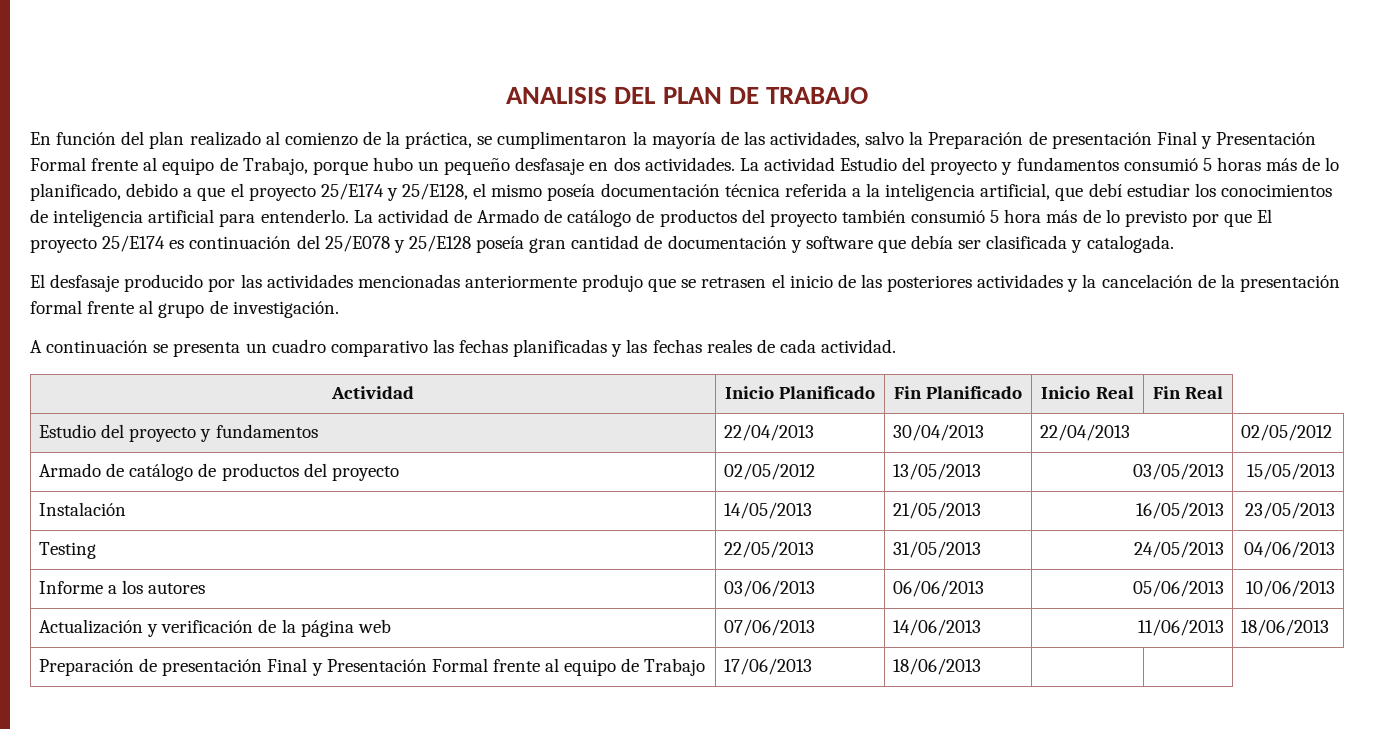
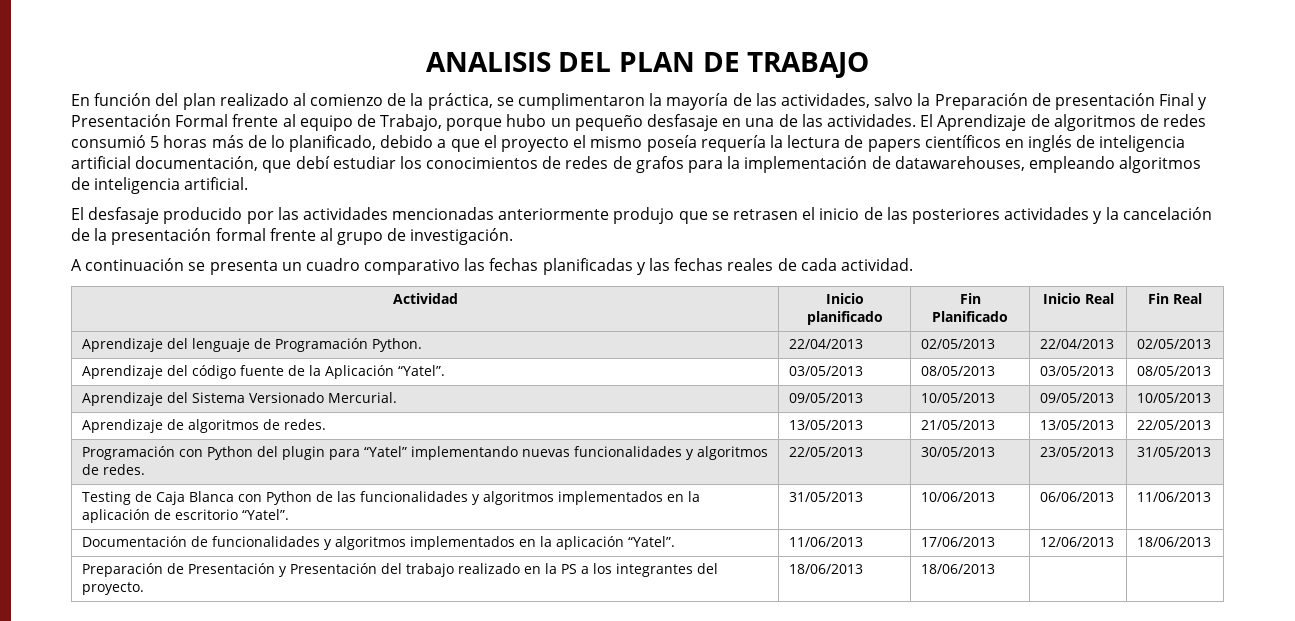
- En función del plan realizado al comienzo de la práctica, se cumplimentaron la mayoría de las actividades, salvo la Preparación de presentación Final y Presentación Formal frente al equipo de Trabajo, porque hubo un pequeño desfasaje en dos actividades. La actividad Estudio del proyecto y fundamentos consumió 5 horas más de lo planificado, debido a que el proyecto 25/E174 y 25/E128, el mismo poseía documentación técnica referida a la inteligencia artificial, que debí estudiar los conocimientos de inteligencia artificial para entenderlo. La actividad de Armado de catálogo de productos del proyecto también consumió 5 hora más de lo previsto por que El proyecto 25/E174 es continuación del 25/E078 y 25/E128 poseía gran cantidad de documentación y software que debía ser clasificada y catalogada.
+ En función del plan realizado al comienzo de la práctica, se cumplimentaron la mayoría de las actividades, salvo la Preparación de presentación Final y Presentación Formal frente al equipo de Trabajo, porque hubo un pequeño desfasaje en una de las actividades. El Aprendizaje de algoritmos de redes consumió 5 horas más de lo planificado, debido a que el proyecto el mismo poseía requería la lectura de papers científicos en inglés de inteligencia artificial documentación, que debí estudiar los conocimientos de redes de grafos para la implementación de datawarehouses, empleando algoritmos de inteligencia artificial.
- Actividad | Inicio Planificado | Fin Planificado | Inicio Real | Fin Real
+ Actividad | Inicio planificado | Fin Planificado | Inicio Real | Fin Real
- Estudio del proyecto y fundamentos | 22/04/2013 | 30/04/2013 | 22/04/2013 | 02/05/2012
- Armado de catálogo de productos del proyecto | 02/05/2012 | 13/05/2013 | 03/05/2013 | 15/05/2013
- Instalación | 14/05/2013 | 21/05/2013 | 16/05/2013 | 23/05/2013
- Testing | 22/05/2013 | 31/05/2013 | 24/05/2013 | 04/06/2013
- Informe a los autores | 03/06/2013 | 06/06/2013 | 05/06/2013 | 10/06/2013
- Actualización y verificación de la página web | 07/06/2013 | 14/06/2013 | 11/06/2013 | 18/06/2013
+ Aprendizaje del lenguaje de Programación Python. | 22/04/2013 | 02/05/2013 | 22/04/2013 | 02/05/2013
+ Aprendizaje del código fuente de la Aplicación “Yatel”. | 03/05/2013 | 08/05/2013 | 03/05/2013 | 08/05/2013
+ Aprendizaje del Sistema Versionado Mercurial. | 09/05/2013 | 10/05/2013 | 09/05/2013 | 10/05/2013
+ Aprendizaje de algoritmos de redes. | 13/05/2013 | 21/05/2013 | 13/05/2013 | 22/05/2013
+ Programación con Python del plugin para “Yatel” implementando nuevas funcionalidades y algoritmos de redes. | 22/05/2013 | 30/05/2013 | 23/05/2013 | 31/05/2013
+ Testing de Caja Blanca con Python de las funcionalidades y algoritmos implementados en la aplicación de escritorio “Yatel”. | 31/05/2013 | 10/06/2013 | 06/06/2013 | 11/06/2013
+ Documentación de funcionalidades y algoritmos implementados en la aplicación “Yatel”. | 11/06/2013 | 17/06/2013 | 12/06/2013 | 18/06/2013
- Preparación de presentación Final y Presentación Formal frente al equipo de Trabajo | 17/06/2013 | 18/06/2013 | |
+ Preparación de Presentación y Presentación del trabajo realizado en la PS a los integrantes del proyecto. | 18/06/2013 | 18/06/2013 | |

